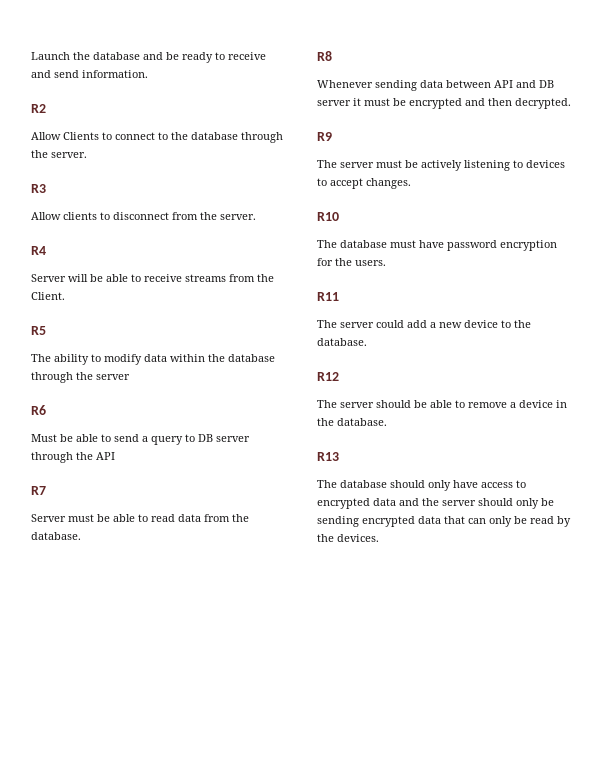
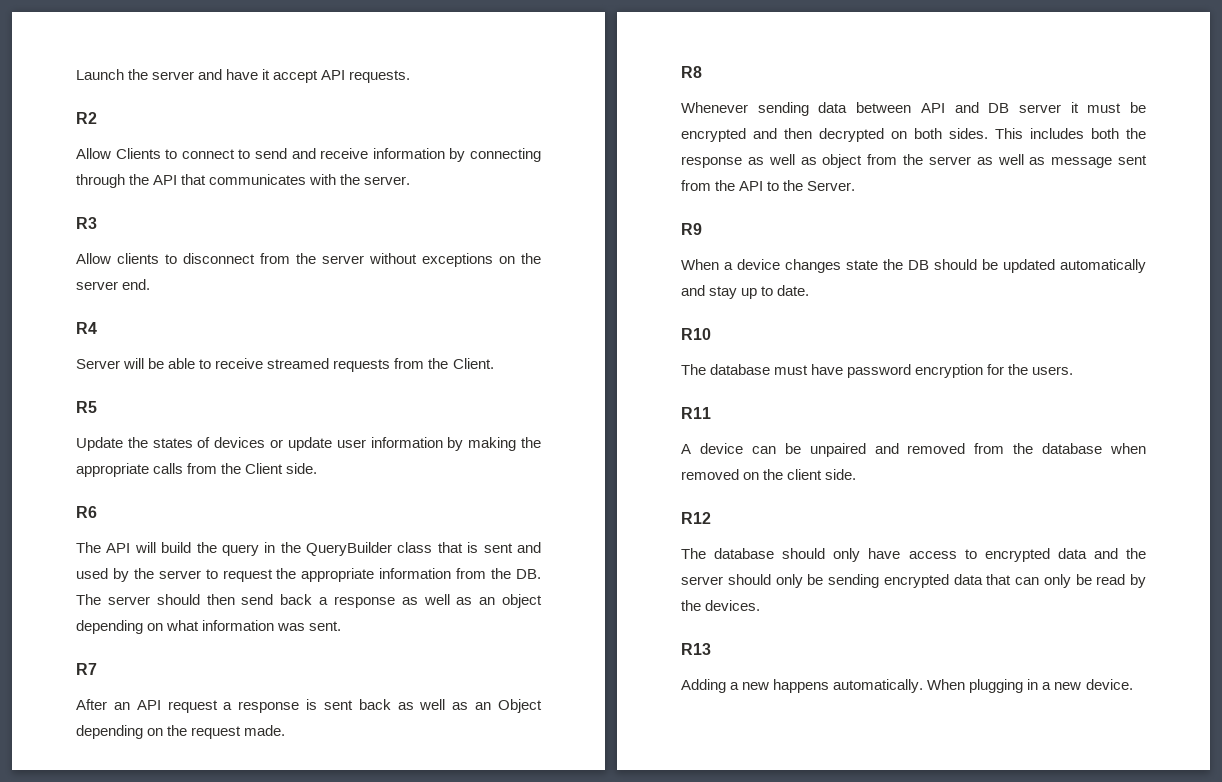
- Launch the database and be ready to receive and send information.
+ Launch the server and have it accept API requests.
- Allow Clients to connect to the database through the server.
+ Allow Clients to connect to send and receive information by connecting through the API that communicates with the server.
- Allow clients to disconnect from the server.
+ Allow clients to disconnect from the server without exceptions on the server end.
- Server will be able to receive streams from the Client.
+ Server will be able to receive streamed requests from the Client.
- The ability to modify data within the database through the server
+ Update the states of devices or update user information by making the appropriate calls from the Client side.
  R6
- Must be able to send a query to DB server through the API
+ The API will build the query in the QueryBuilder class that is sent and used by the server to request the appropriate information from the DB. The server should then send back a response as well as an object depending on what information was sent.
  R7
- Server must be able to read data from the database.
+ After an API request a response is sent back as well as an Object depending on the request made.
- Whenever sending data between API and DB server it must be encrypted and then decrypted.
+ Whenever sending data between API and DB server it must be encrypted and then decrypted on both sides. This includes both the response as well as object from the server as well as message sent from the API to the Server.
  R9
- The server must be actively listening to devices to accept changes.
+ When a device changes state the DB should be updated automatically and stay up to date.
- The server could add a new device to the database.
+ A device can be unpaired and removed from the database when removed on the client side.
  R12
- The server should be able to remove a device in the database.
- R13
+ R13
+ Adding a new happens automatically. When plugging in a new device.

